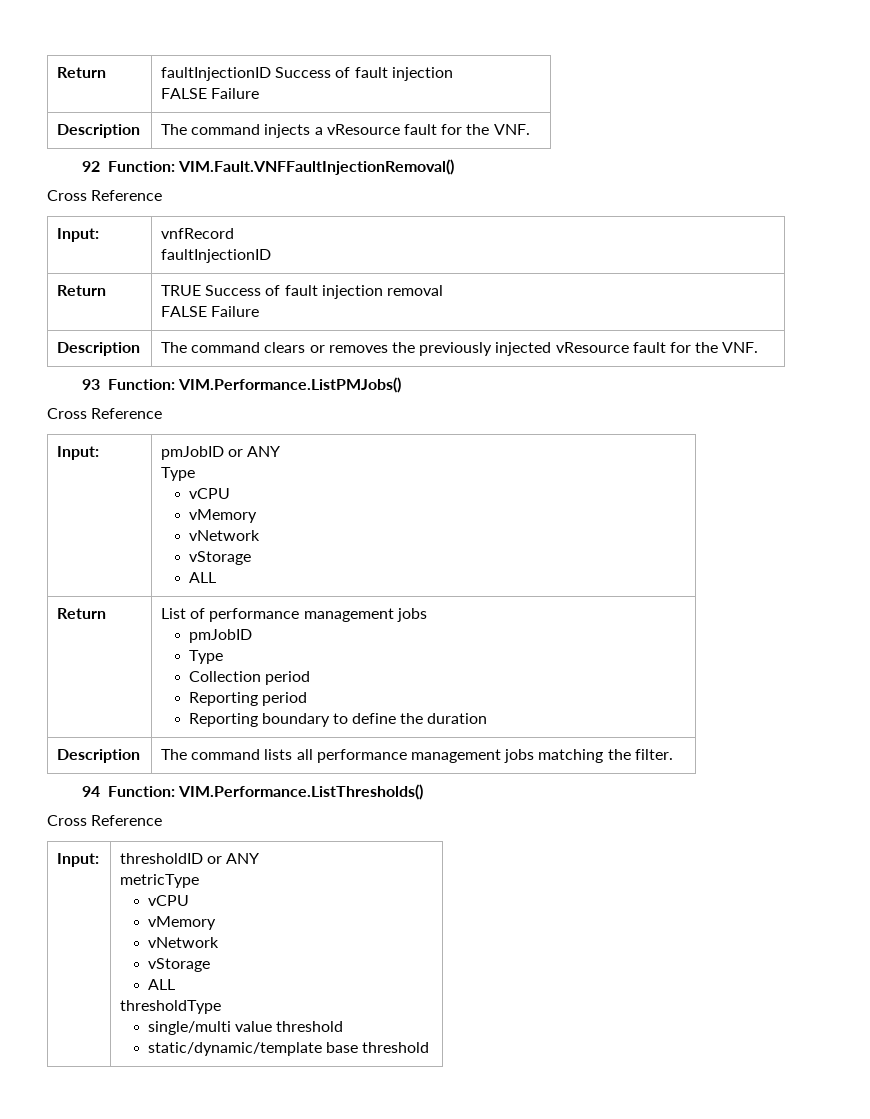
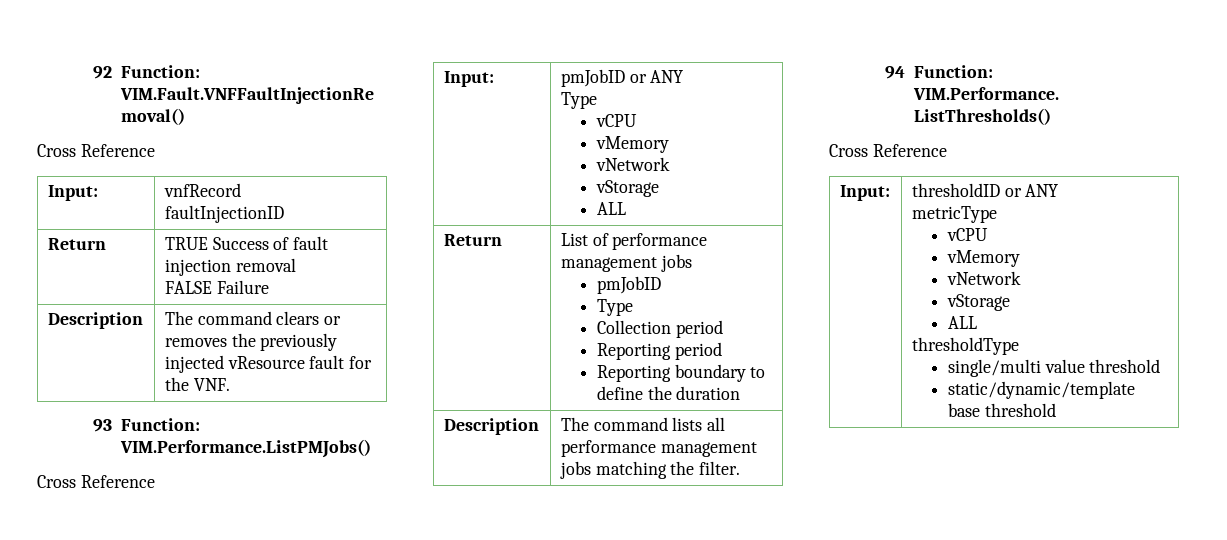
- Return | faultInjectionID Success of fault injection
- FALSE Failure
- Description | The command injects a vResource fault for the VNF.

